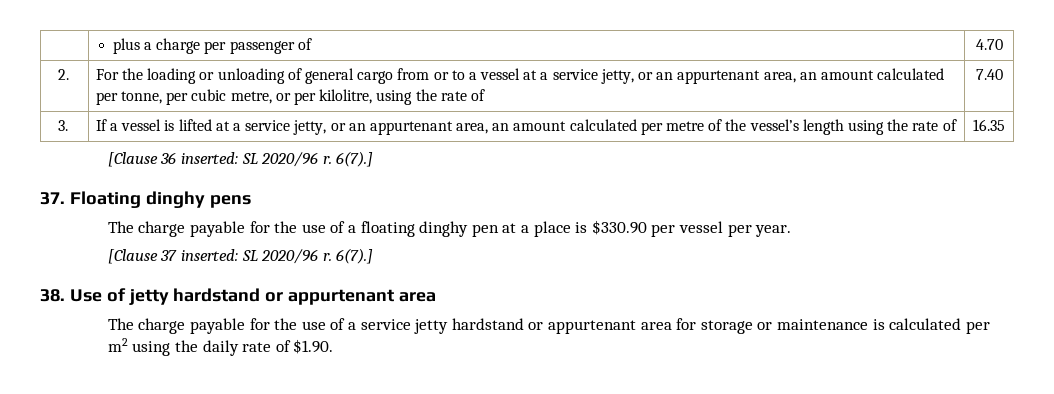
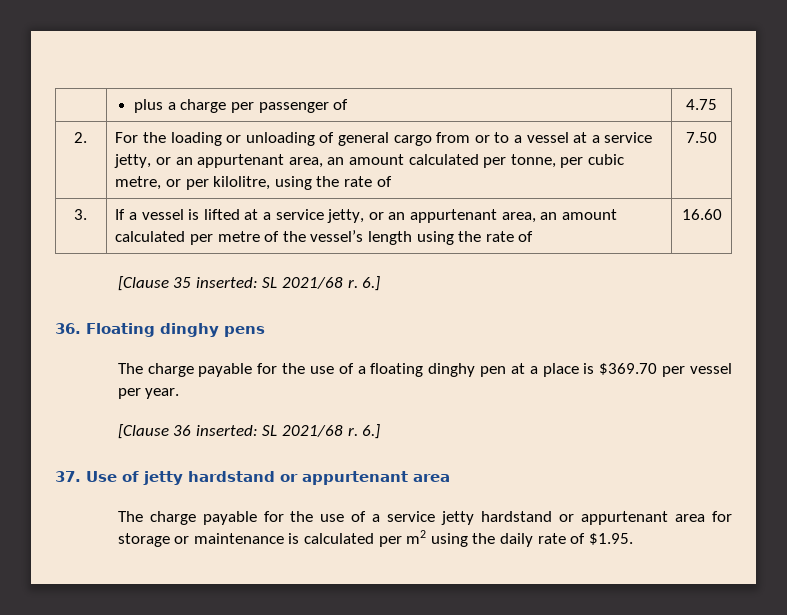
- | plus a charge per passenger of | 4.70
+ | plus a charge per passenger of | 4.75
- 2. | For the loading or unloading of general cargo from or to a vessel at a service jetty, or an appurtenant area, an amount calculated per tonne, per cubic metre, or per kilolitre, using the rate of | 7.40
+ 2. | For the loading or unloading of general cargo from or to a vessel at a service jetty, or an appurtenant area, an amount calculated per tonne, per cubic metre, or per kilolitre, using the rate of | 7.50
- 3. | If a vessel is lifted at a service jetty, or an appurtenant area, an amount calculated per metre of the vessel’s length using the rate of | 16.35
- [Clause 36 inserted: SL 2020/96 r. 6(7).]
- 37. Floating dinghy pens
+ 3. | If a vessel is lifted at a service jetty, or an appurtenant area, an amount calculated per metre of the vessel’s length using the rate of | 16.60
+ [Clause 35 inserted: SL 2021/68 r. 6.]
+ 36. Floating dinghy pens
- The charge payable for the use of a floating dinghy pen at a place is $330.90 per vessel per year.
+ The charge payable for the use of a floating dinghy pen at a place is $369.70 per vessel per year.
- [Clause 37 inserted: SL 2020/96 r. 6(7).]
- 38. Use of jetty hardstand or appurtenant area
+ [Clause 36 inserted: SL 2021/68 r. 6.]
+ 37. Use of jetty hardstand or appurtenant area
- The charge payable for the use of a service jetty hardstand or appurtenant area for storage or maintenance is calculated per m2 using the daily rate of $1.90.
+ The charge payable for the use of a service jetty hardstand or appurtenant area for storage or maintenance is calculated per m2 using the daily rate of $1.95.

